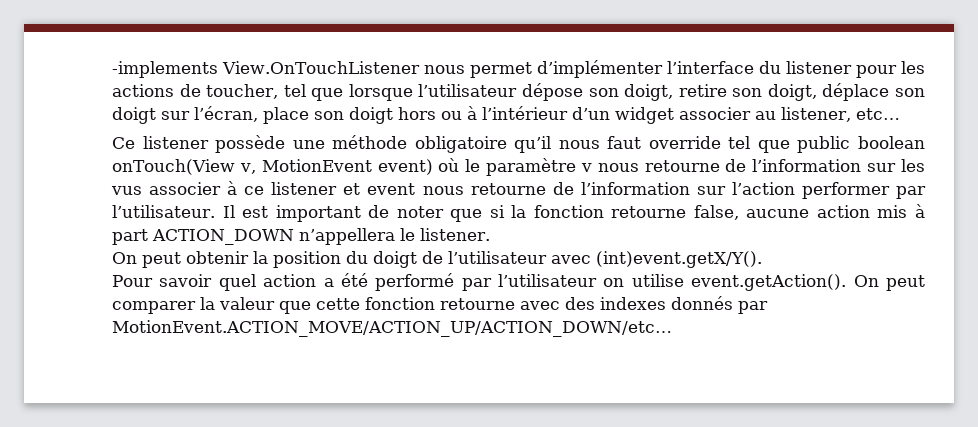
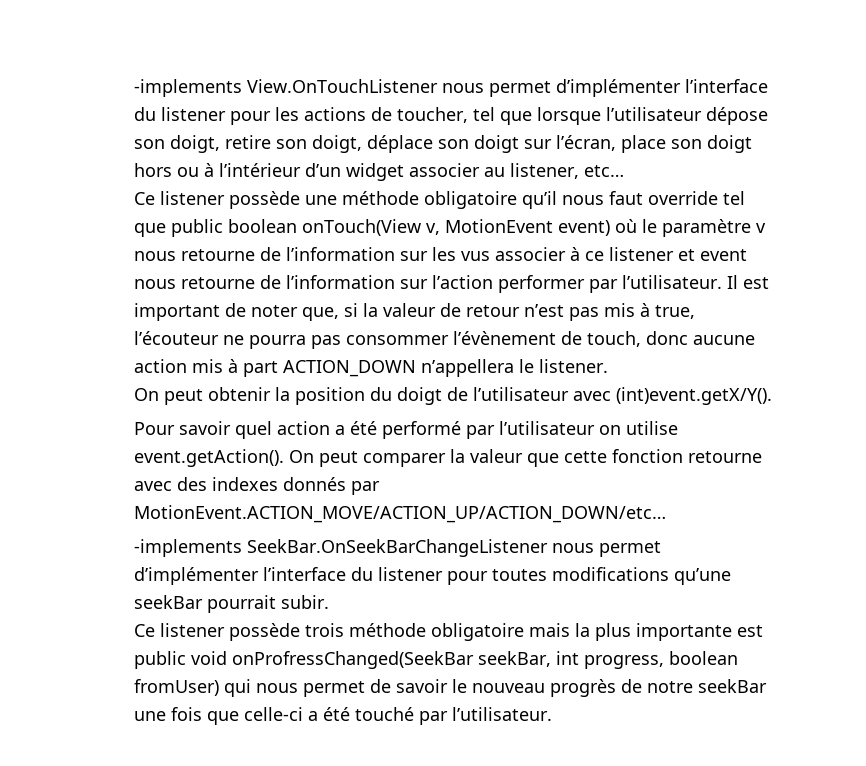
- Il est important de noter que si la fonction retourne false, aucune action mis à part ACTION_DOWN n’appellera le listener.
+ Il est important de noter que, si la valeur de retour n’est pas mis à true, l’écouteur ne pourra pas consommer l’évènement de touch, donc aucune action mis à part ACTION_DOWN n’appellera le listener.
+ -implements SeekBar.OnSeekBarChangeListener nous permet d’implémenter l’interface du listener pour toutes modifications qu’une seekBar pourrait subir.
+ Ce listener possède trois méthode obligatoire mais la plus importante est public void onProfressChanged(SeekBar seekBar, int progress, boolean fromUser) qui nous permet de savoir le nouveau progrès de notre seekBar une fois que celle-ci a été touché par l’utilisateur.

